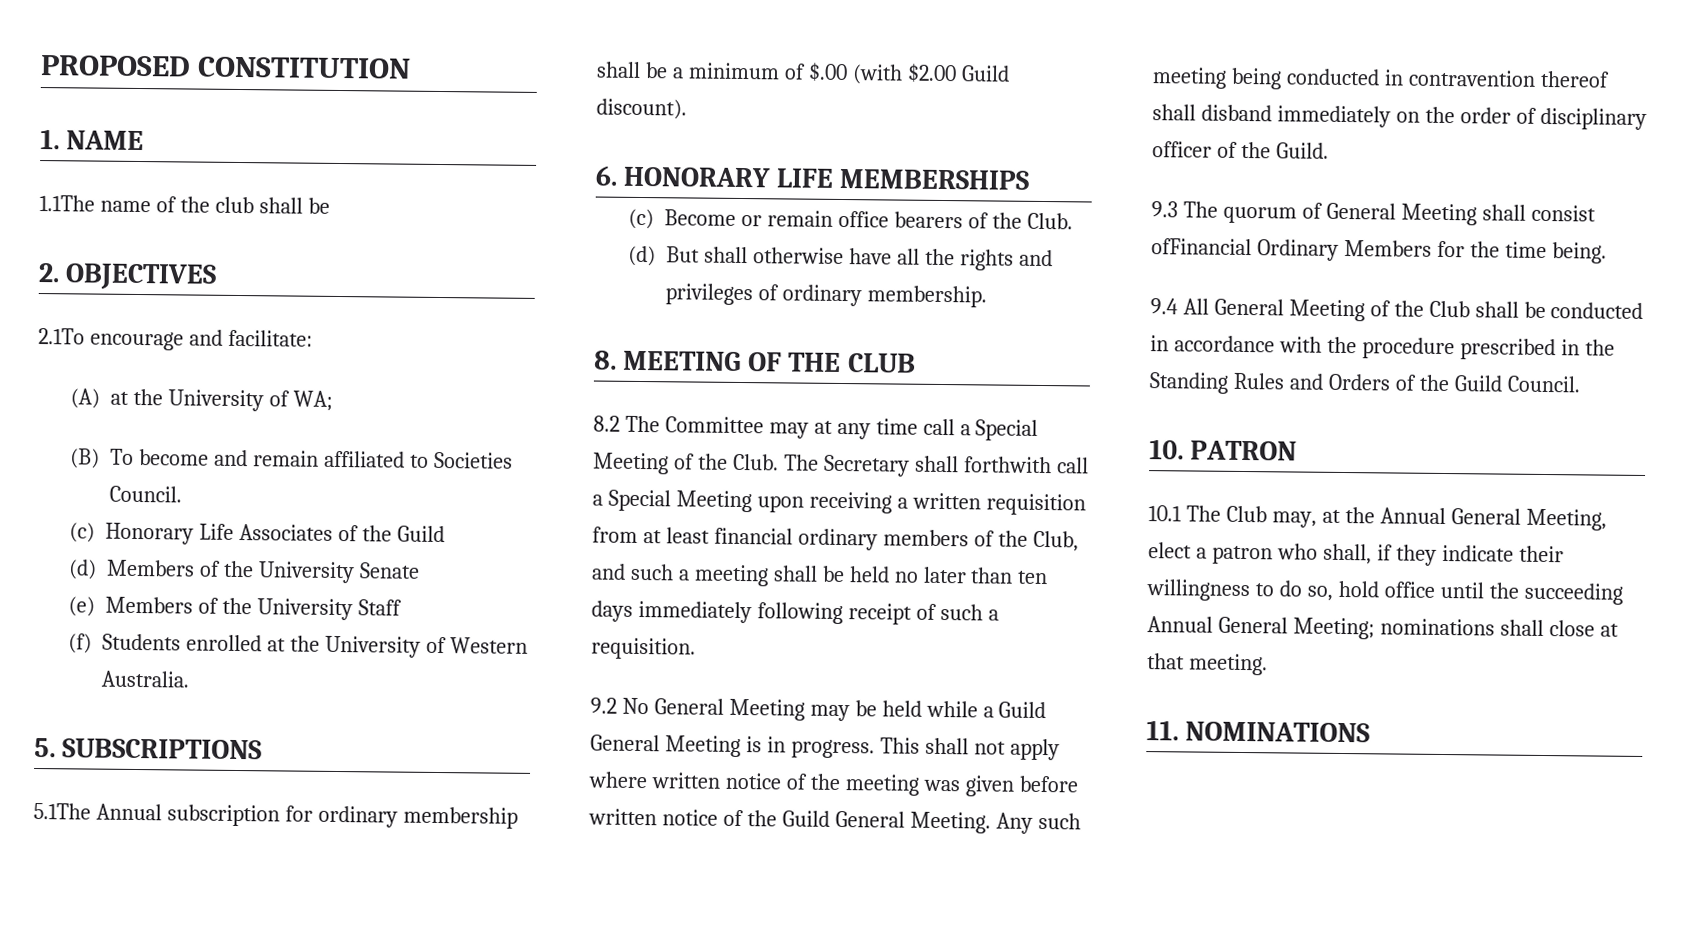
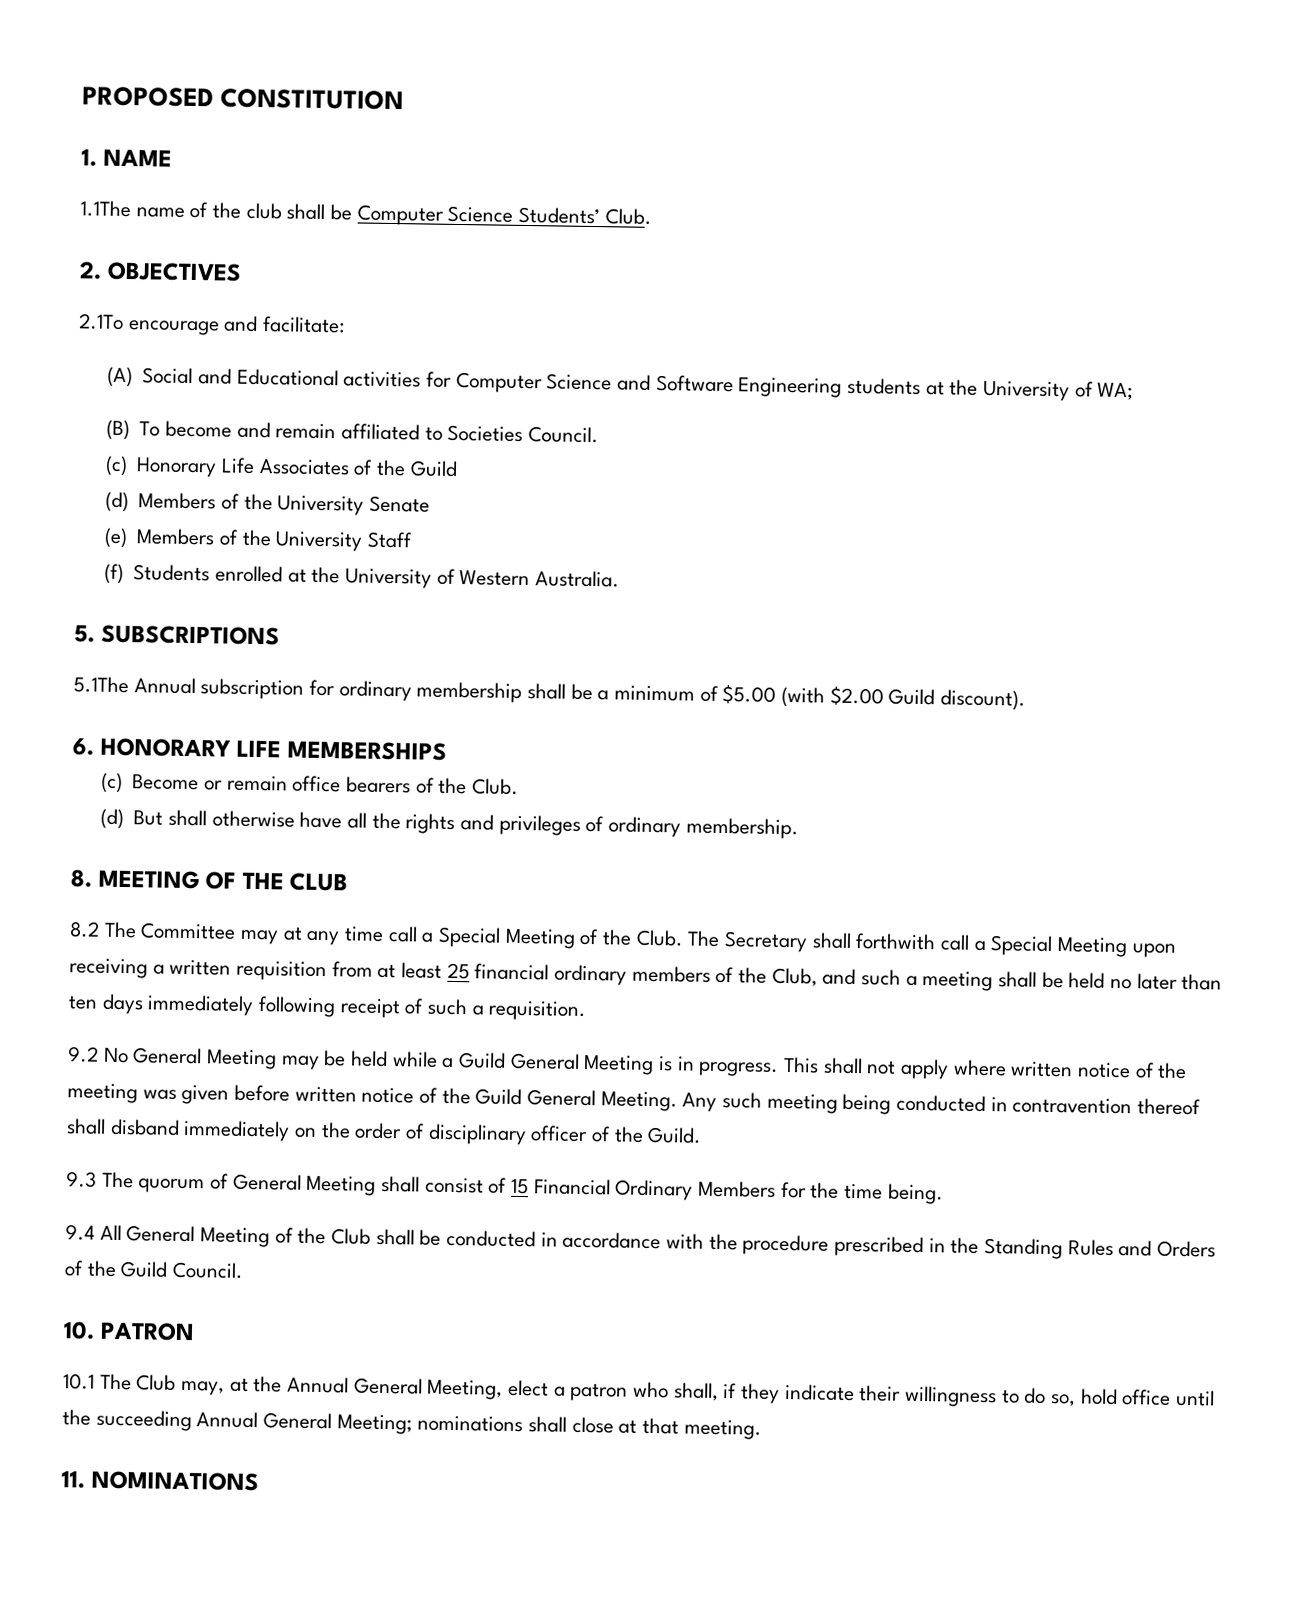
- 1.1The name of the club shall be
+ 1.1The name of the club shall be Computer Science Students’ Club.
- (A) at the University of WA;
+ (A) Social and Educational activities for Computer Science and Software Engineering students at the University of WA;
- 5.1The Annual subscription for ordinary membership shall be a minimum of $.00 (with $2.00 Guild discount).
+ 5.1The Annual subscription for ordinary membership shall be a minimum of $5.00 (with $2.00 Guild discount).
- The Secretary shall forthwith call a Special Meeting upon receiving a written requisition from at least financial ordinary members of the Club, and such a meeting shall be held no later than ten days immediately following receipt of such a requisition.
+ The Secretary shall forthwith call a Special Meeting upon receiving a written requisition from at least 25 financial ordinary members of the Club, and such a meeting shall be held no later than ten days immediately following receipt of such a requisition.
- 9.3 The quorum of General Meeting shall consist ofFinancial Ordinary Members for the time being.
+ 9.3 The quorum of General Meeting shall consist of 15 Financial Ordinary Members for the time being.

